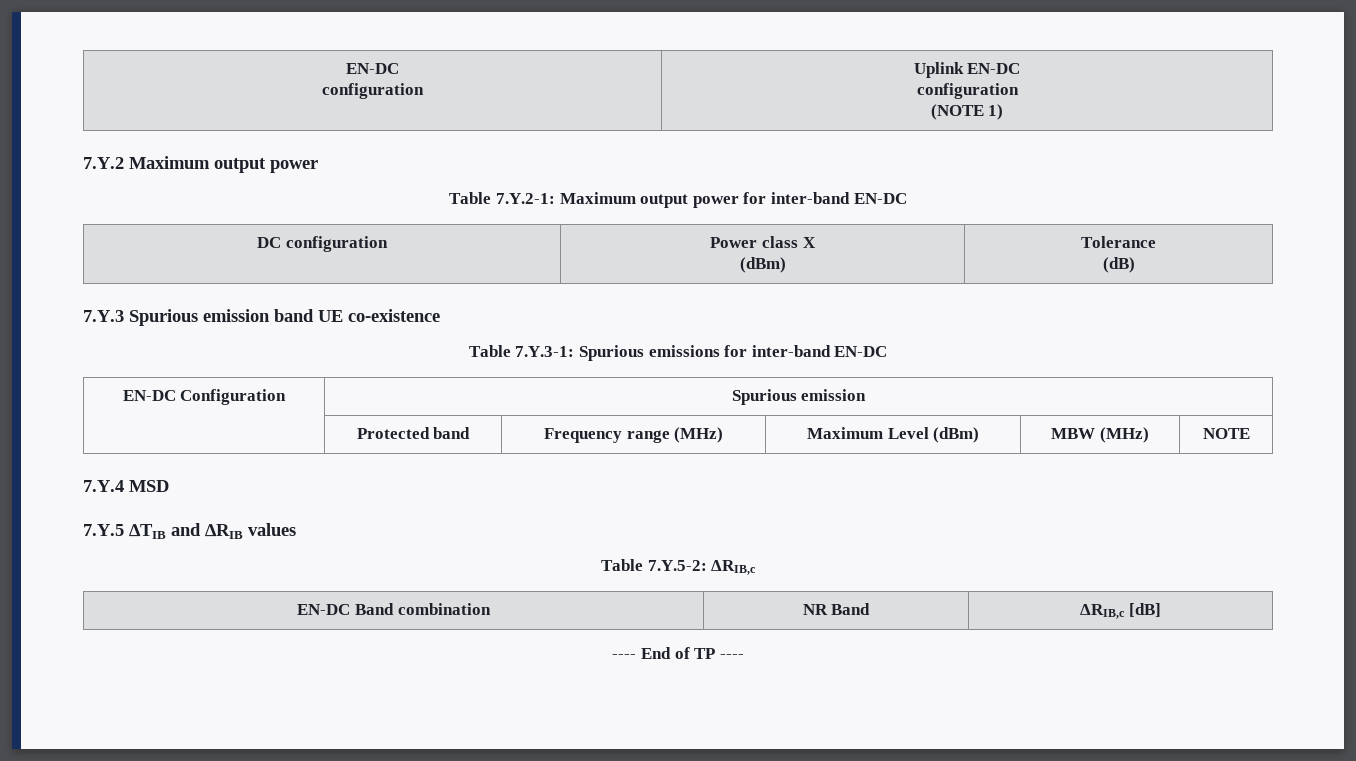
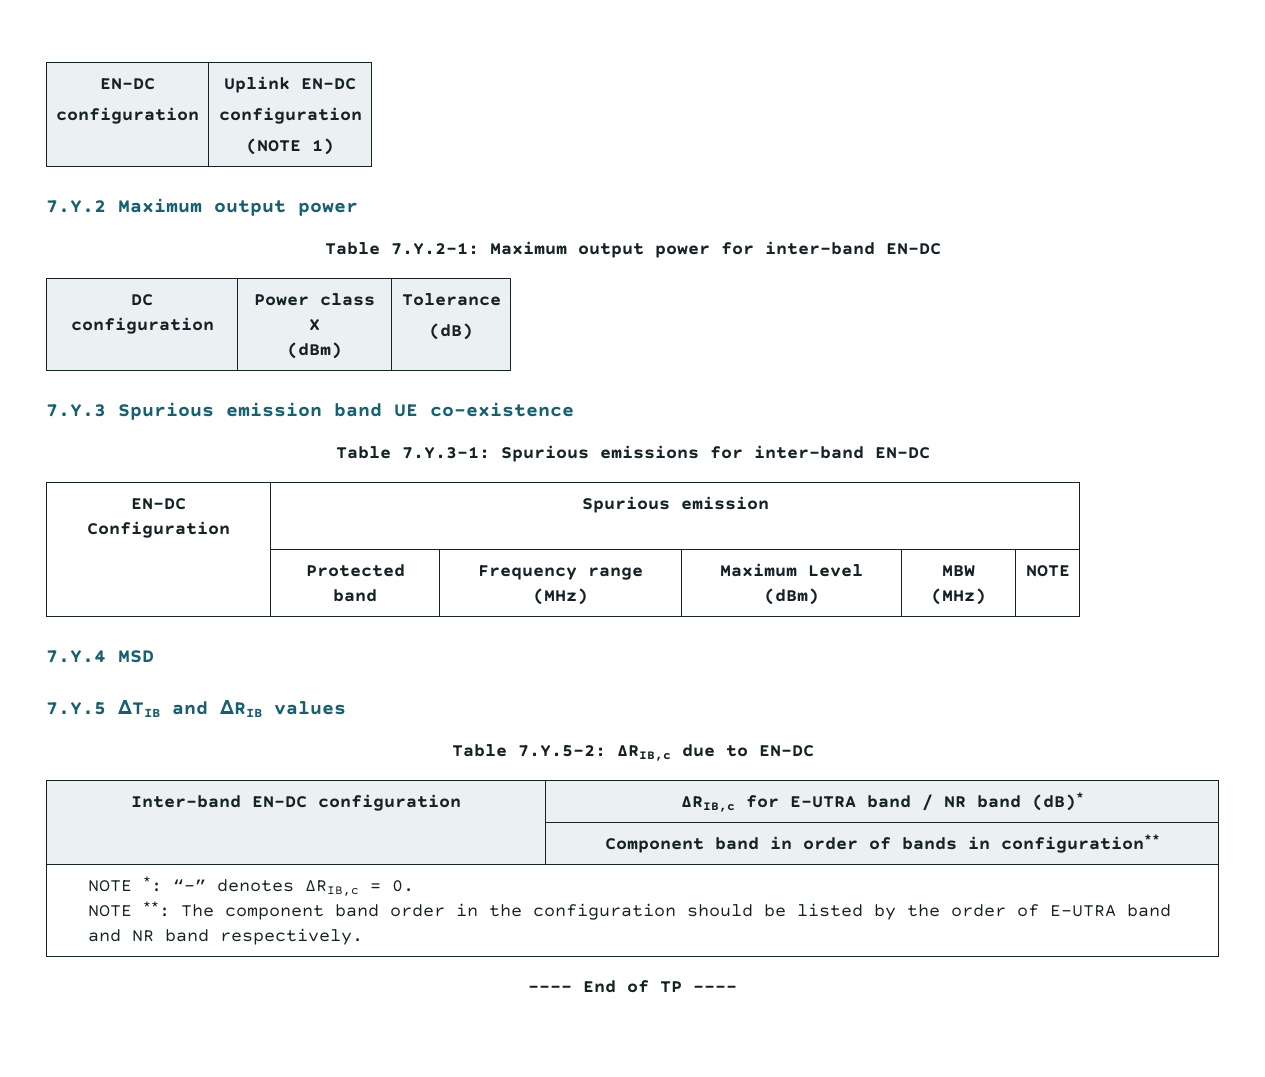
- Table 7.Y.5-2: ΔRIB,c
- EN-DC Band combination | NR Band | ΔRIB,c [dB]
+ Table 7.Y.5-2: ΔRIB,c due to EN-DC
+ Inter-band EN-DC configuration | ΔRIB,c for E-UTRA band / NR band (dB)*
+ | Component band in order of bands in configuration**
+ NOTE *: “-” denotes ΔRIB,c = 0.
+ NOTE **: The component band order in the configuration should be listed by the order of E-UTRA band and NR band respectively.

